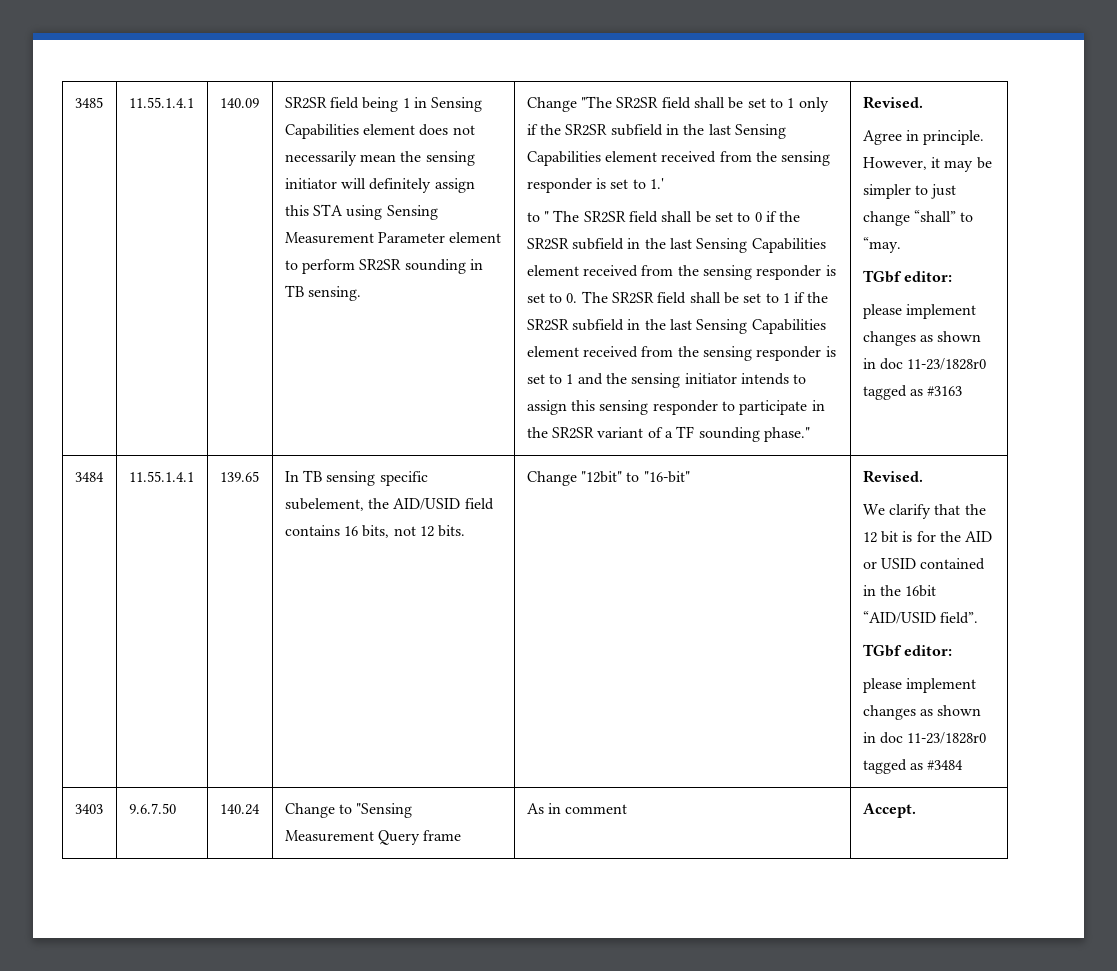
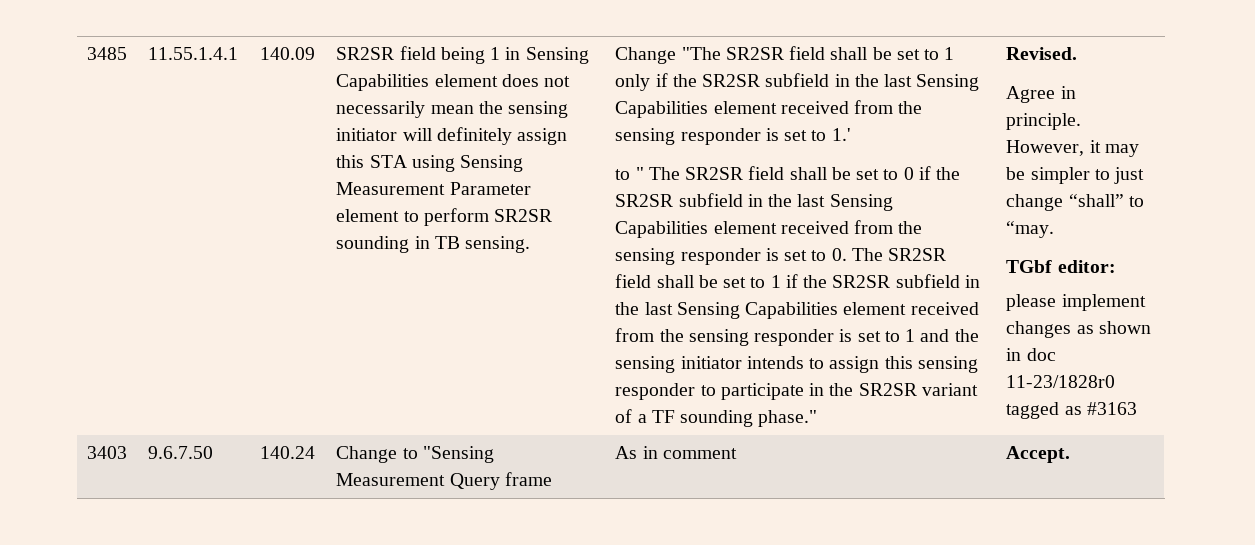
- 3484 | 11.55.1.4.1 | 139.65 | In TB sensing specific subelement, the AID/USID field contains 16 bits, not 12 bits. | Change "12bit" to "16-bit" | Revised.
- We clarify that the 12 bit is for the AID or USID contained in the 16bit “AID/USID field”.
- TGbf editor:
- please implement changes as shown in doc 11-23/1828r0 tagged as #3484

